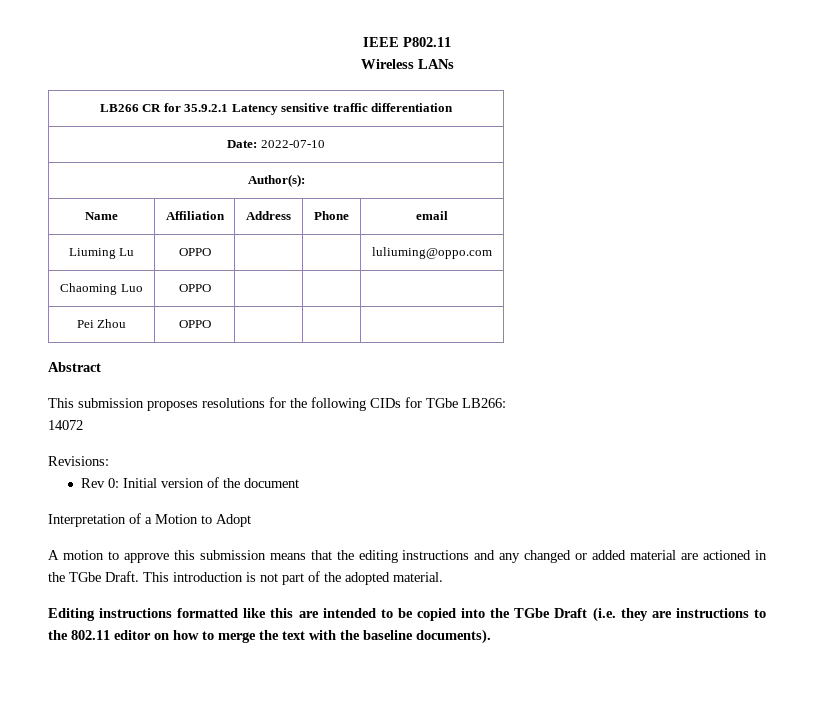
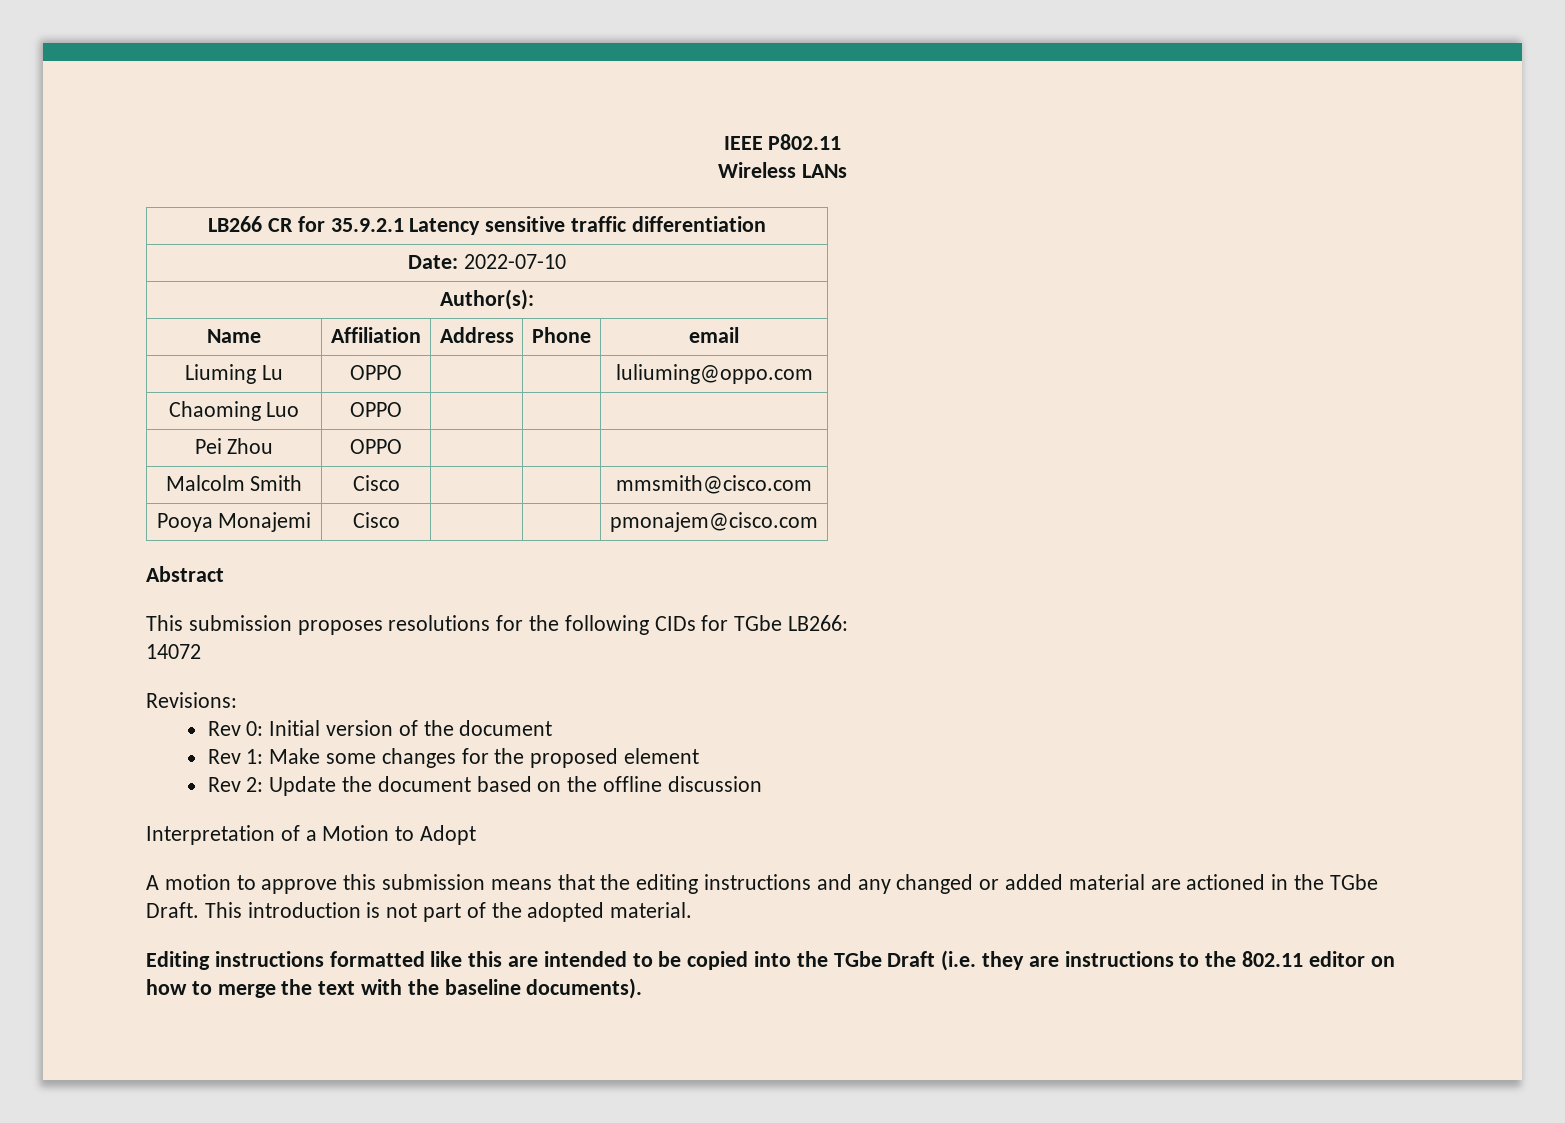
+ Malcolm Smith | Cisco | | | mmsmith@cisco.com
+ Pooya Monajemi | Cisco | | | pmonajem@cisco.com
+ Rev 1: Make some changes for the proposed element
+ Rev 2: Update the document based on the offline discussion

